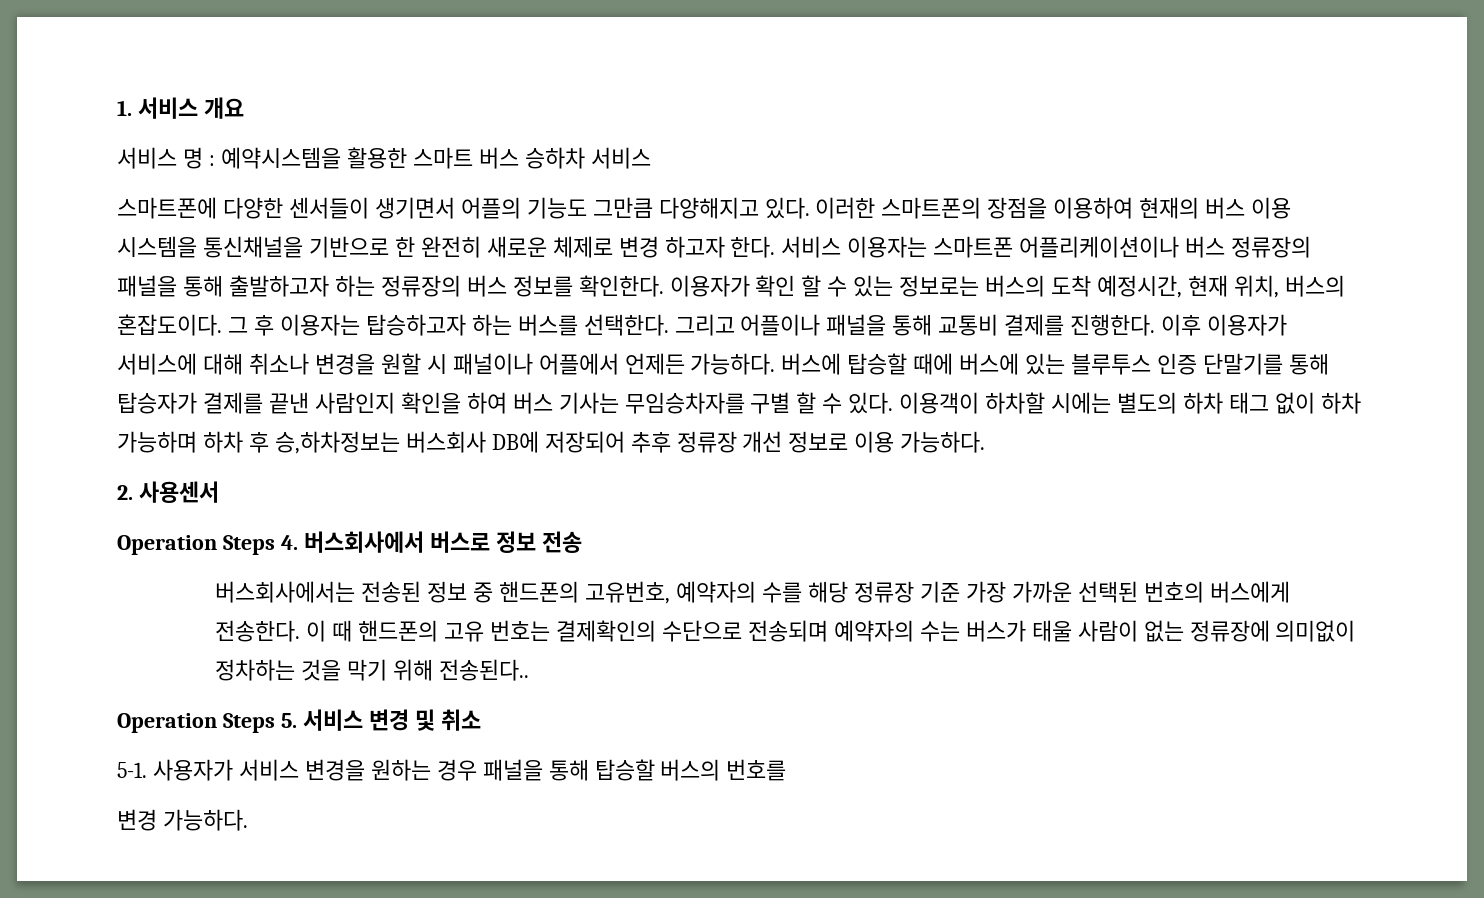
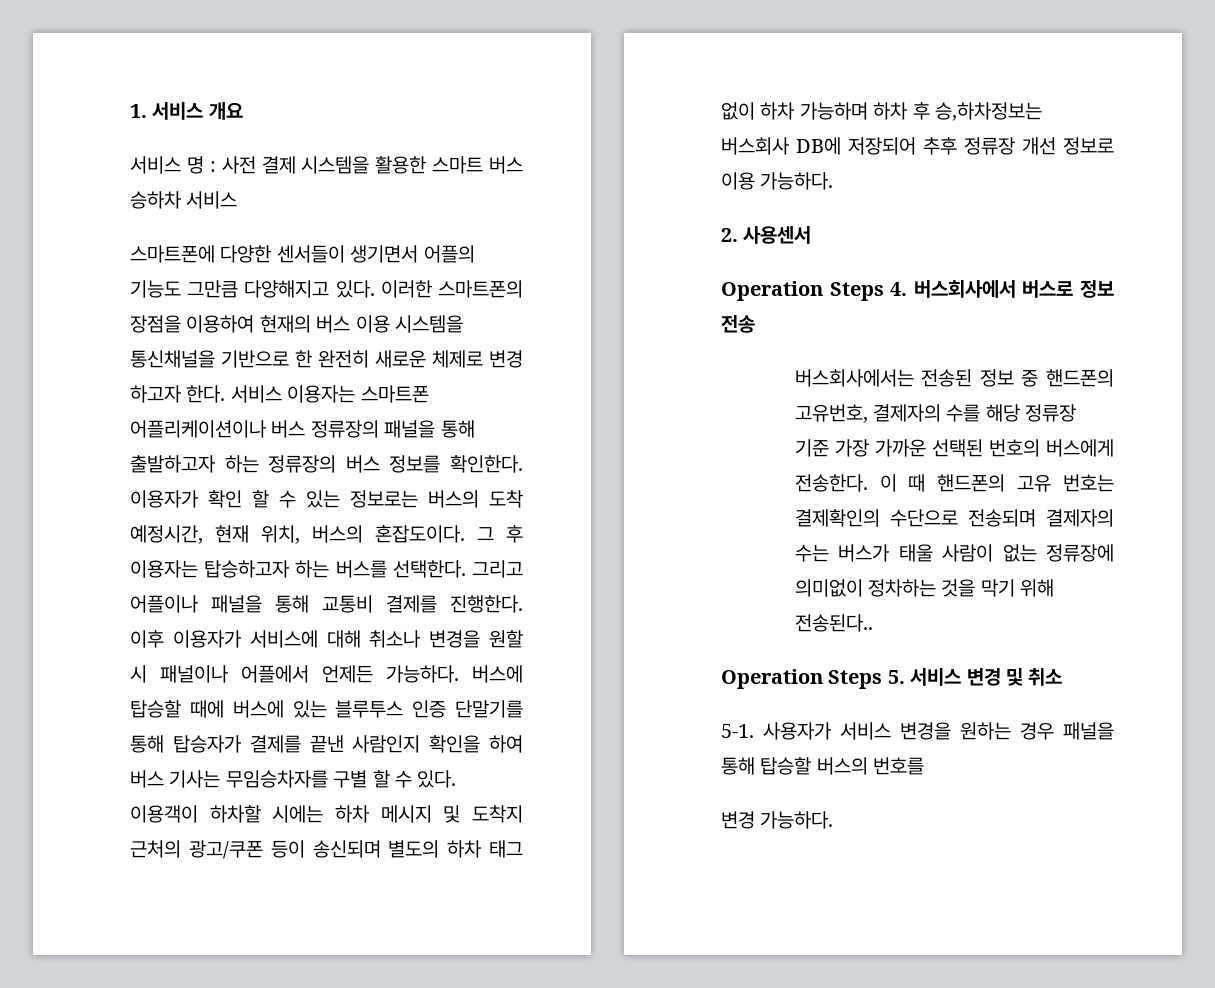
- 서비스 명 : 예약시스템을 활용한 스마트 버스 승하차 서비스
+ 서비스 명 : 사전 결제 시스템을 활용한 스마트 버스 승하차 서비스
- 이용객이 하차할 시에는 별도의 하차 태그 없이 하차 가능하며 하차 후 승,하차정보는 버스회사 DB에 저장되어 추후 정류장 개선 정보로 이용 가능하다.
+ 이용객이 하차할 시에는 하차 메시지 및 도착지 근처의 광고/쿠폰 등이 송신되며 별도의 하차 태그 없이 하차 가능하며 하차 후 승,하차정보는 버스회사 DB에 저장되어 추후 정류장 개선 정보로 이용 가능하다.
- 버스회사에서는 전송된 정보 중 핸드폰의 고유번호, 예약자의 수를 해당 정류장 기준 가장 가까운 선택된 번호의 버스에게 전송한다.
+ 버스회사에서는 전송된 정보 중 핸드폰의 고유번호, 결제자의 수를 해당 정류장 기준 가장 가까운 선택된 번호의 버스에게 전송한다.
- 이 때 핸드폰의 고유 번호는 결제확인의 수단으로 전송되며 예약자의 수는 버스가 태울 사람이 없는 정류장에 의미없이 정차하는 것을 막기 위해 전송된다..
+ 이 때 핸드폰의 고유 번호는 결제확인의 수단으로 전송되며 결제자의 수는 버스가 태울 사람이 없는 정류장에 의미없이 정차하는 것을 막기 위해 전송된다..

